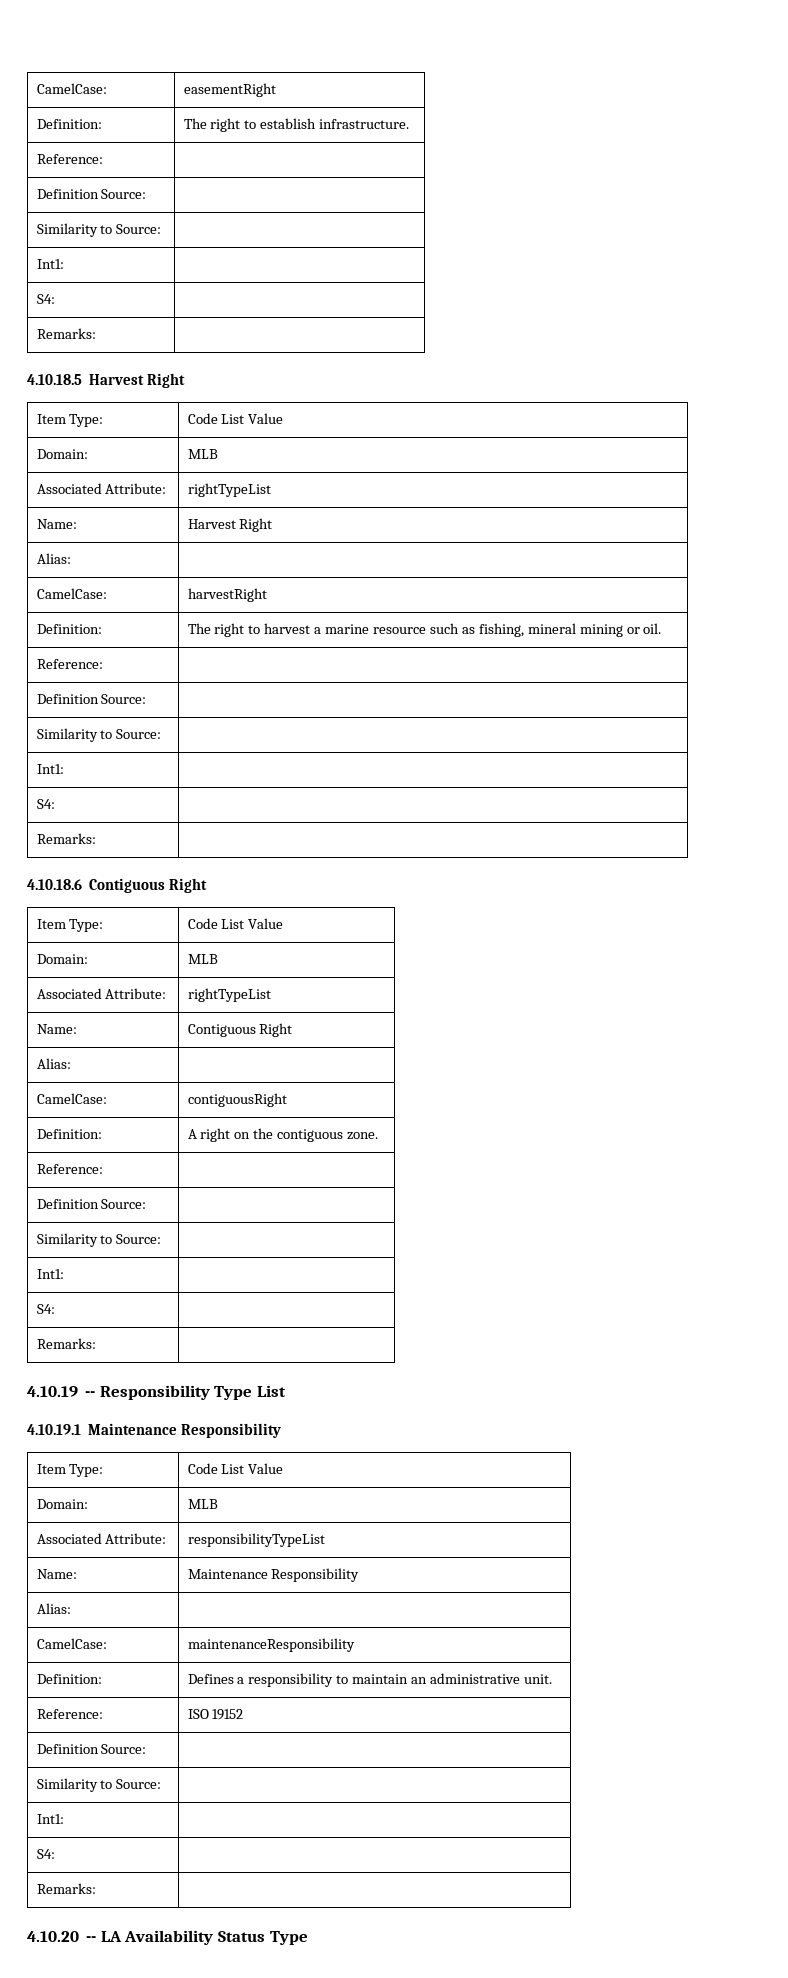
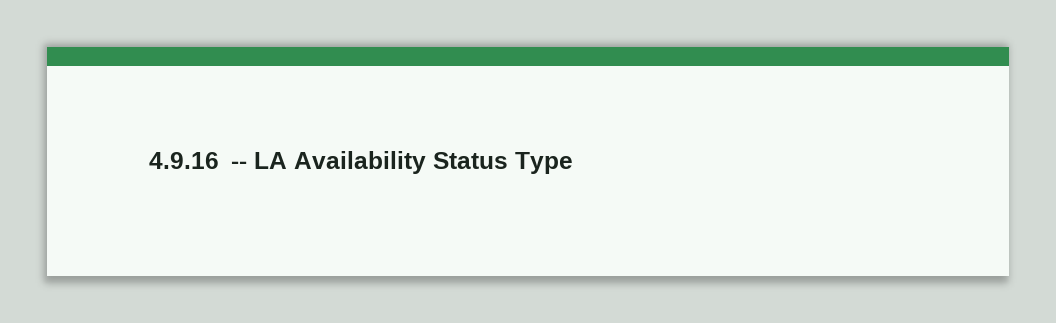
- CamelCase: | easementRight
- Definition: | The right to establish infrastructure.
- Reference: |
- Definition Source: |
- Similarity to Source: |
- Int1: |
- S4: |
- Remarks: |
- 4.10.18.5 Harvest Right
- Item Type: | Code List Value
- Domain: | MLB
- Associated Attribute: | rightTypeList
- Name: | Harvest Right
- Alias: |
- CamelCase: | harvestRight
- Definition: | The right to harvest a marine resource such as fishing, mineral mining or oil.
- Reference: |
- Definition Source: |
- Similarity to Source: |
- Int1: |
- S4: |
- Remarks: |
- 4.10.18.6 Contiguous Right
- Item Type: | Code List Value
- Domain: | MLB
- Associated Attribute: | rightTypeList
- Name: | Contiguous Right
- Alias: |
- CamelCase: | contiguousRight
- Definition: | A right on the contiguous zone.
- Reference: |
- Definition Source: |
- Similarity to Source: |
- Int1: |
- S4: |
- Remarks: |
- 4.10.19 -- Responsibility Type List
- 4.10.19.1 Maintenance Responsibility
- Item Type: | Code List Value
- Domain: | MLB
- Associated Attribute: | responsibilityTypeList
- Name: | Maintenance Responsibility
- Alias: |
- CamelCase: | maintenanceResponsibility
- Definition: | Defines a responsibility to maintain an administrative unit.
- Reference: | ISO 19152
- Definition Source: |
- Similarity to Source: |
- Int1: |
- S4: |
- Remarks: |
- 4.10.20 -- LA Availability Status Type
+ 4.9.16 -- LA Availability Status Type

